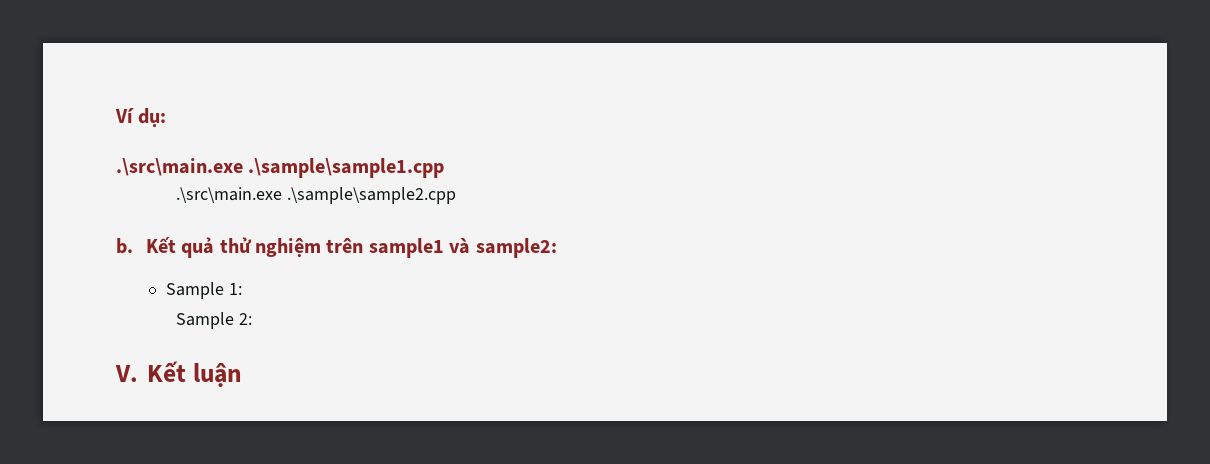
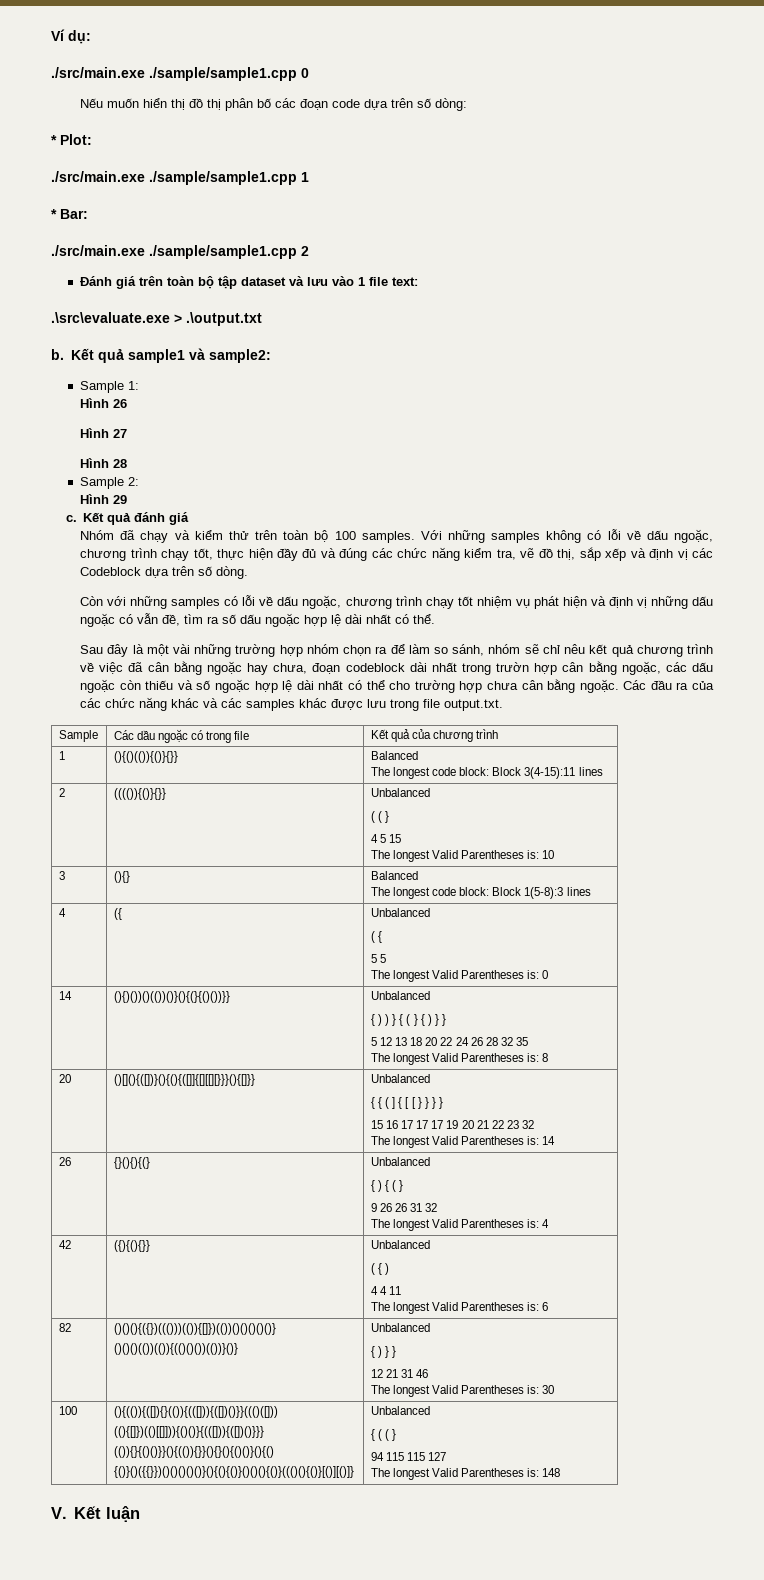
- .\src\main.exe .\sample\sample1.cpp
- .\src\main.exe .\sample\sample2.cpp
+ ./src/main.exe ./sample/sample1.cpp 0
+ Nếu muốn hiển thị đồ thị phân bố các đoạn code dựa trên số dòng:
+ * Plot:
+ ./src/main.exe ./sample/sample1.cpp 1
+ * Bar:
+ ./src/main.exe ./sample/sample1.cpp 2
+ Đánh giá trên toàn bộ tập dataset và lưu vào 1 file text:
+ .\src\evaluate.exe > .\output.txt
- Kết quả thử nghiệm trên sample1 và sample2:
+ Kết quả sample1 và sample2:
+ Hình 26
+ Hình 27
+ Hình 28
  Sample 2:
+ Hình 29
+ c. Kết quả đánh giá
+ Nhóm đã chạy và kiểm thử trên toàn bộ 100 samples. Với những samples không có lỗi về dấu ngoặc, chương trình chạy tốt, thực hiện đầy đủ và đúng các chức năng kiểm tra, vẽ đồ thị, sắp xếp và định vị các Codeblock dựa trên số dòng.
+ Còn với những samples có lỗi về dấu ngoặc, chương trình chạy tốt nhiệm vụ phát hiện và định vị những dấu ngoặc có vẫn đề, tìm ra số dấu ngoặc hợp lệ dài nhất có thể.
+ Sau đây là một vài những trường hợp nhóm chọn ra để làm so sánh, nhóm sẽ chỉ nêu kết quả chương trình về việc đã cân bằng ngoặc hay chưa, đoạn codeblock dài nhất trong trườn hợp cân bằng ngoặc, các dấu ngoặc còn thiếu và số ngoặc hợp lệ dài nhất có thể cho trường hợp chưa cân bằng ngoặc. Các đầu ra của các chức năng khác và các samples khác được lưu trong file output.txt.
+ Sample | Các dầu ngoặc có trong file | Kết quả của chương trình
+ 1 | (){()(()){()}{}} | Balanced
+ The longest code block: Block 3(4-15):11 lines
+ 2 | (((()){()}{}} | Unbalanced
+ ( ( }
+ 4 5 15
+ The longest Valid Parentheses is: 10
+ 3 | (){} | Balanced
+ The longest code block: Block 1(5-8):3 lines
+ 4 | ({ | Unbalanced
+ ( {
+ 5 5
+ The longest Valid Parentheses is: 0
+ 14 | (){)())()(())()}(){(}{()())}} | Unbalanced
+ { ) ) } { ( } { ) } }
+ 5 12 13 18 20 22 24 26 28 32 35
+ The longest Valid Parentheses is: 8
+ 20 | ()[](){([])}(){(){([]]{[][[][}}}(){[]}} | Unbalanced
+ { { ( ] { [ [ } } } }
+ 15 16 17 17 17 19 20 21 22 23 32
+ The longest Valid Parentheses is: 14
+ 26 | {}(){){(} | Unbalanced
+ { ) { ( }
+ 9 26 26 31 32
+ The longest Valid Parentheses is: 4
+ 42 | ({){(){}} | Unbalanced
+ ( { )
+ 4 4 11
+ The longest Valid Parentheses is: 6
+ 82 | ()()(){({})((()))(()){[]})(())()()()()()}
+ ()()()(())(()){(()()())(())}()} | Unbalanced
+ { ) } }
+ 12 21 31 46
+ The longest Valid Parentheses is: 30
+ 100 | (){(()){([]){}(()){(([])){([])()}}((()([]))
+ ((){[]})(()[[]])){()()}{(([])){([])()}}}
+ (()){}{()()}}(){(()){}}(){}(){()()}(){()
+ {()}()({{}})()()()()()}(){(){()}()()(){()}((()(){()}[()][()]} | Unbalanced
+ { ( ( }
+ 94 115 115 127
+ The longest Valid Parentheses is: 148

